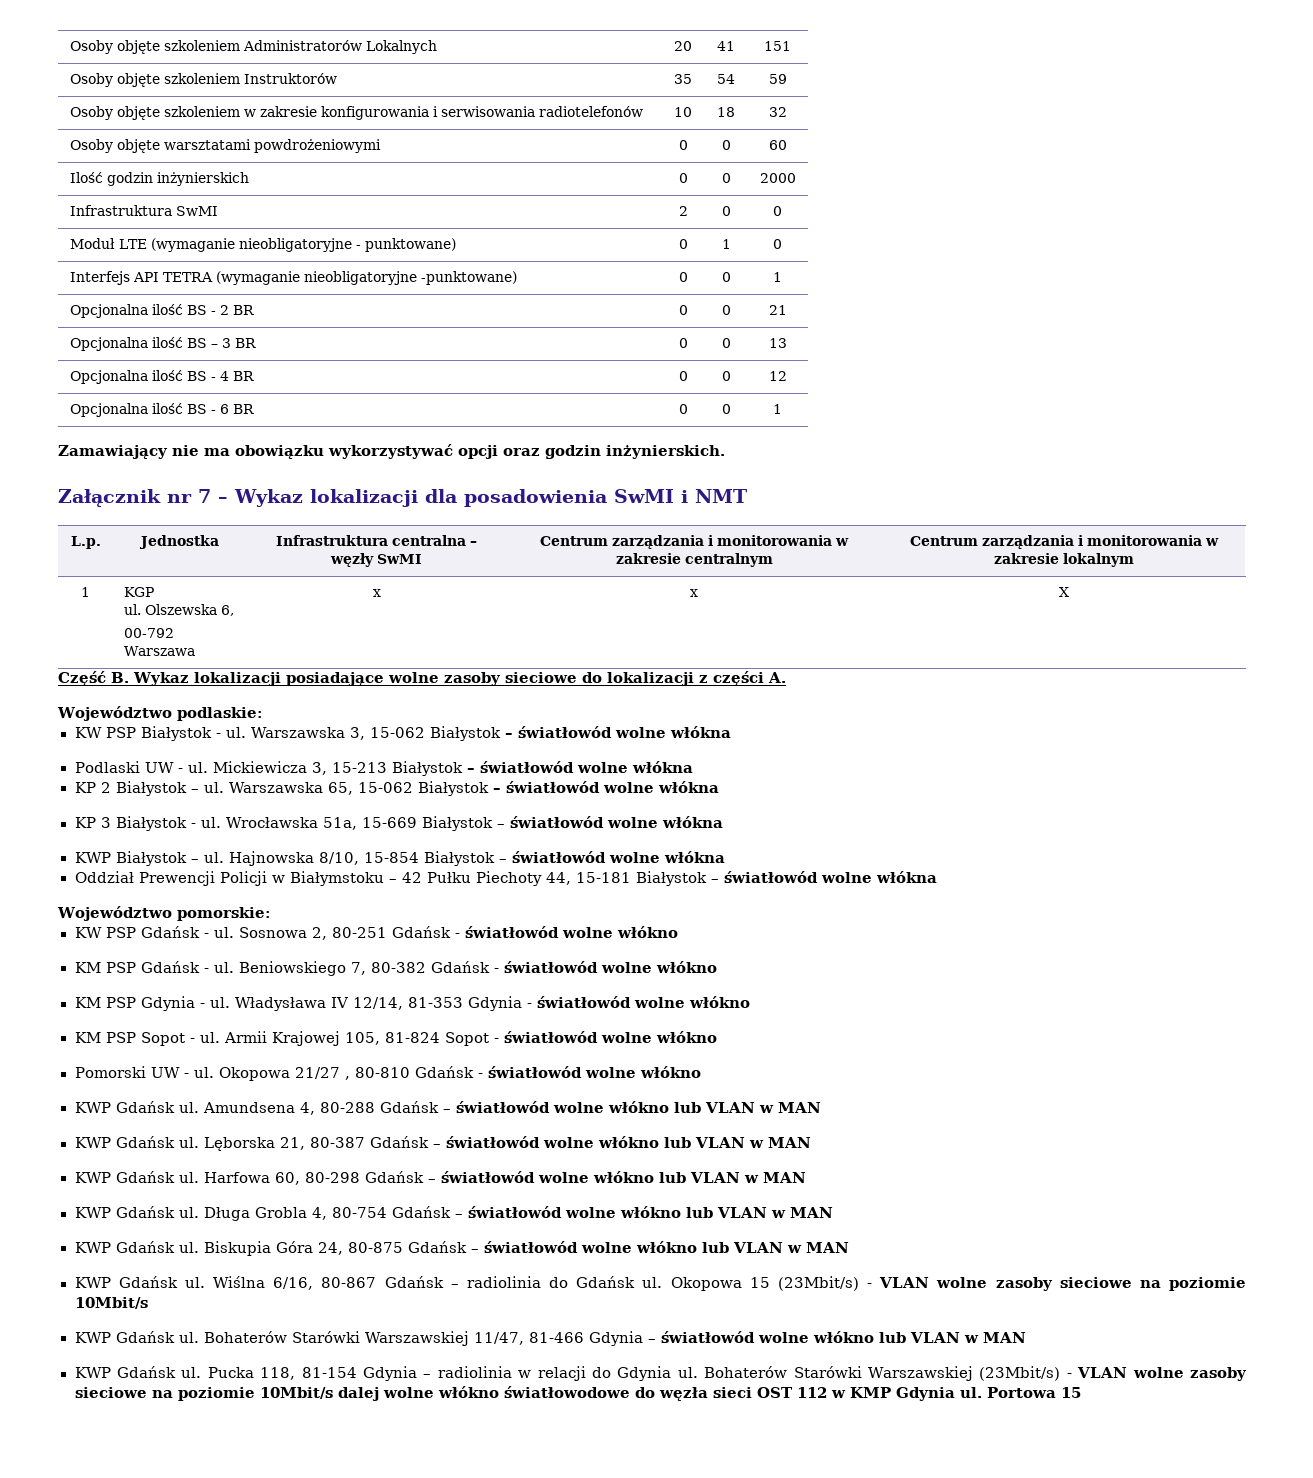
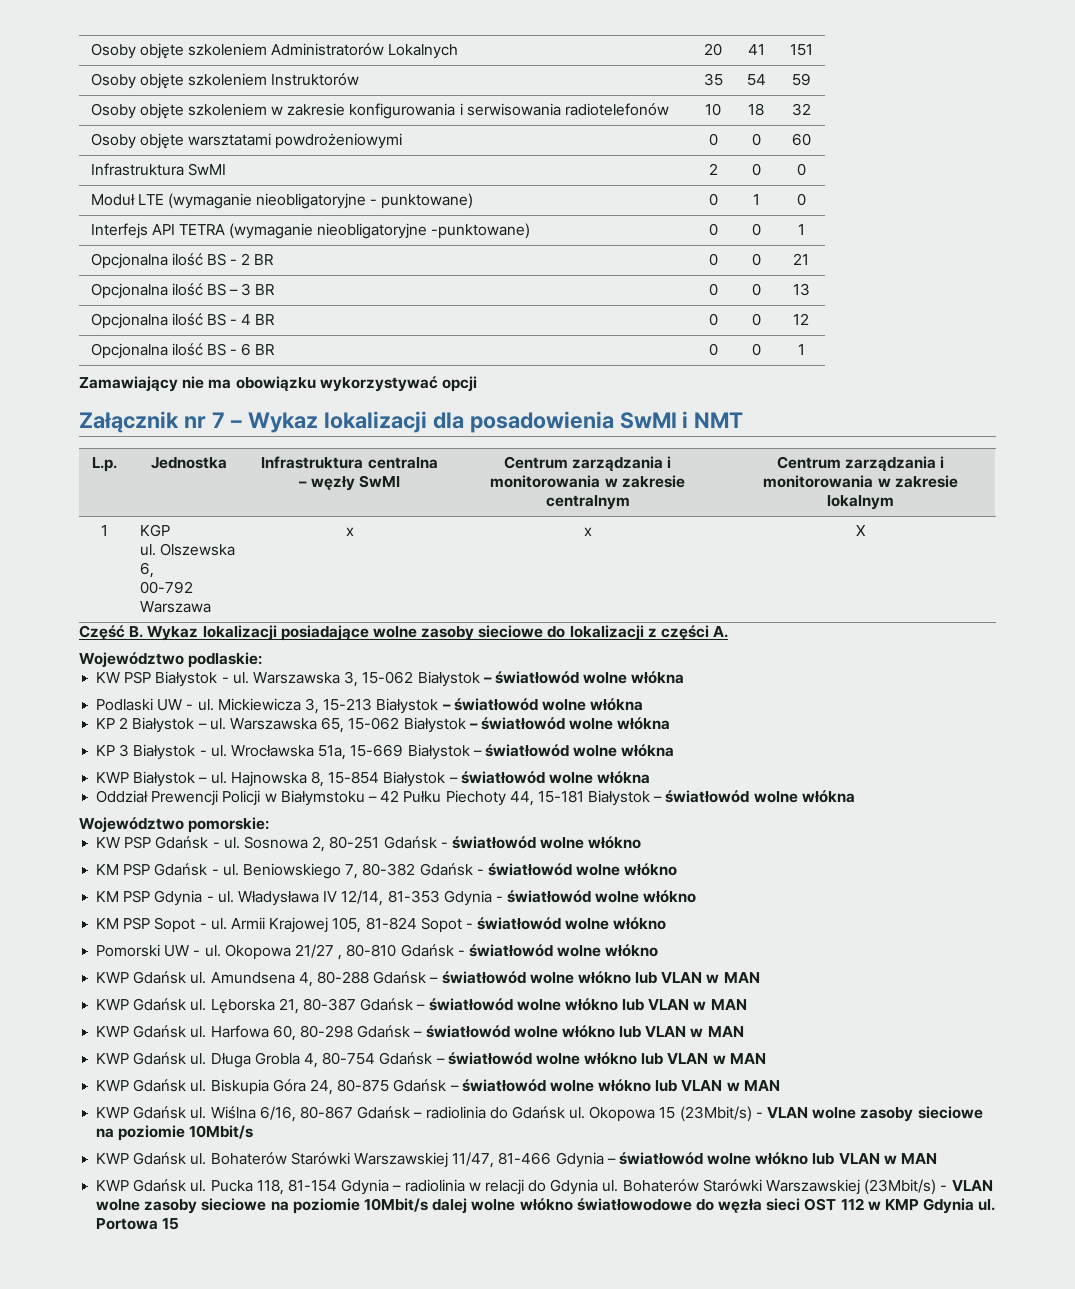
- Ilość godzin inżynierskich | 0 | 0 | 2000
- Zamawiający nie ma obowiązku wykorzystywać opcji oraz godzin inżynierskich.
+ Zamawiający nie ma obowiązku wykorzystywać opcji
- Hajnowska 8/10, 15-854 Białystok – światłowód wolne włókna
+ Hajnowska 8, 15-854 Białystok – światłowód wolne włókna

